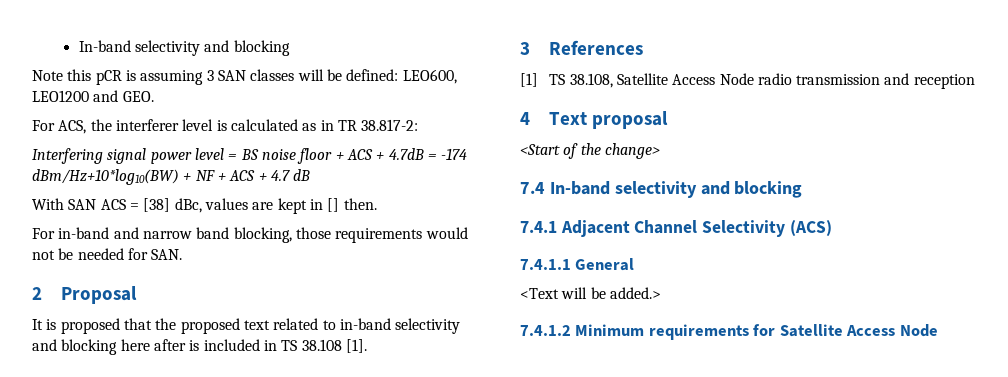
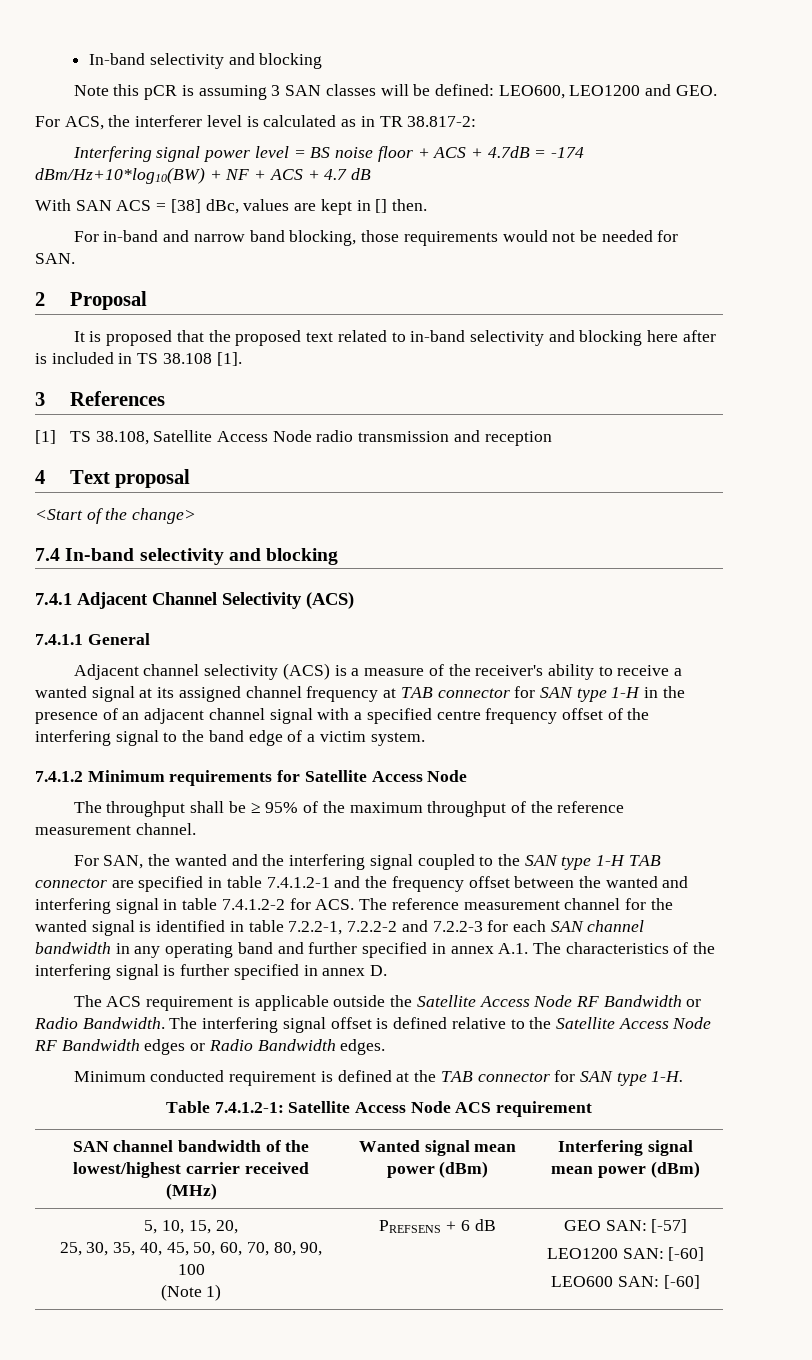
- <Text will be added.>
+ Adjacent channel selectivity (ACS) is a measure of the receiver's ability to receive a wanted signal at its assigned channel frequency at TAB connector for SAN type 1-H in the presence of an adjacent channel signal with a specified centre frequency offset of the interfering signal to the band edge of a victim system.
+ The throughput shall be ≥ 95% of the maximum throughput of the reference measurement channel.
+ For SAN, the wanted and the interfering signal coupled to the SAN type 1-H TAB connector are specified in table 7.4.1.2-1 and the frequency offset between the wanted and interfering signal in table 7.4.1.2-2 for ACS. The reference measurement channel for the wanted signal is identified in table 7.2.2-1, 7.2.2-2 and 7.2.2-3 for each SAN channel bandwidth in any operating band and further specified in annex A.1. The characteristics of the interfering signal is further specified in annex D.
+ The ACS requirement is applicable outside the Satellite Access Node RF Bandwidth or Radio Bandwidth. The interfering signal offset is defined relative to the Satellite Access Node RF Bandwidth edges or Radio Bandwidth edges.
+ Minimum conducted requirement is defined at the TAB connector for SAN type 1-H.
+ Table 7.4.1.2-1: Satellite Access Node ACS requirement
+ SAN channel bandwidth of the lowest/highest carrier received (MHz) | Wanted signal mean power (dBm) | Interfering signal mean power (dBm)
+ 5, 10, 15, 20,
+ 25, 30, 35, 40, 45, 50, 60, 70, 80, 90, 100
+ (Note 1) | PREFSENS + 6 dB | GEO SAN: [-57]
+ LEO1200 SAN: [-60]
+ LEO600 SAN: [-60]

